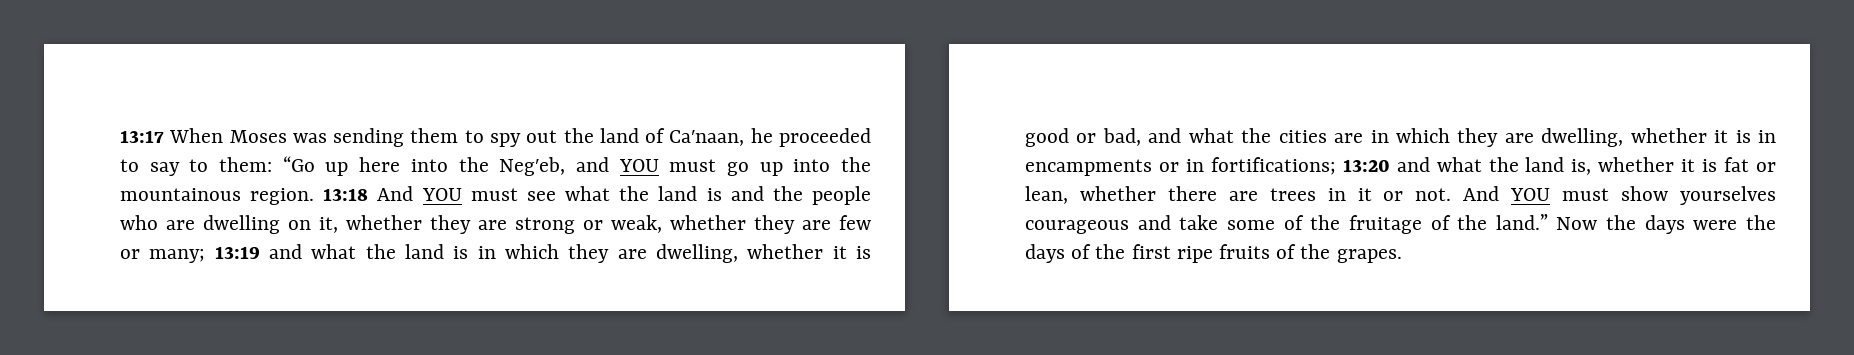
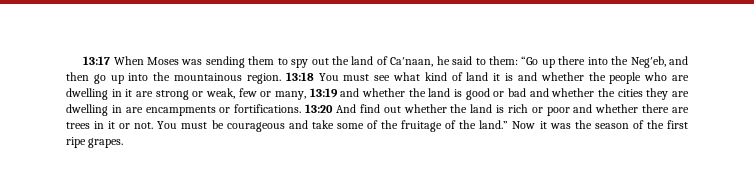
- 13:17 When Moses was sending them to spy out the land of Ca′naan, he proceeded to say to them: “Go up here into the Neg′eb, and YOU must go up into the mountainous region.
+ 13:17 When Moses was sending them to spy out the land of Ca′naan, he said to them: “Go up there into the Neg′eb, and then go up into the mountainous region.
- 13:18 And YOU must see what the land is and the people who are dwelling on it, whether they are strong or weak, whether they are few or many; 13:19 and what the land is in which they are dwelling, whether it is good or bad, and what the cities are in which they are dwelling, whether it is in encampments or in fortifications; 13:20 and what the land is, whether it is fat or lean, whether there are trees in it or not.
+ 13:18 You must see what kind of land it is and whether the people who are dwelling in it are strong or weak, few or many, 13:19 and whether the land is good or bad and whether the cities they are dwelling in are encampments or fortifications. 13:20 And find out whether the land is rich or poor and whether there are trees in it or not.
- And YOU must show yourselves courageous and take some of the fruitage of the land.”
+ You must be courageous and take some of the fruitage of the land.”
- Now the days were the days of the first ripe fruits of the grapes.
+ Now it was the season of the first ripe grapes.

